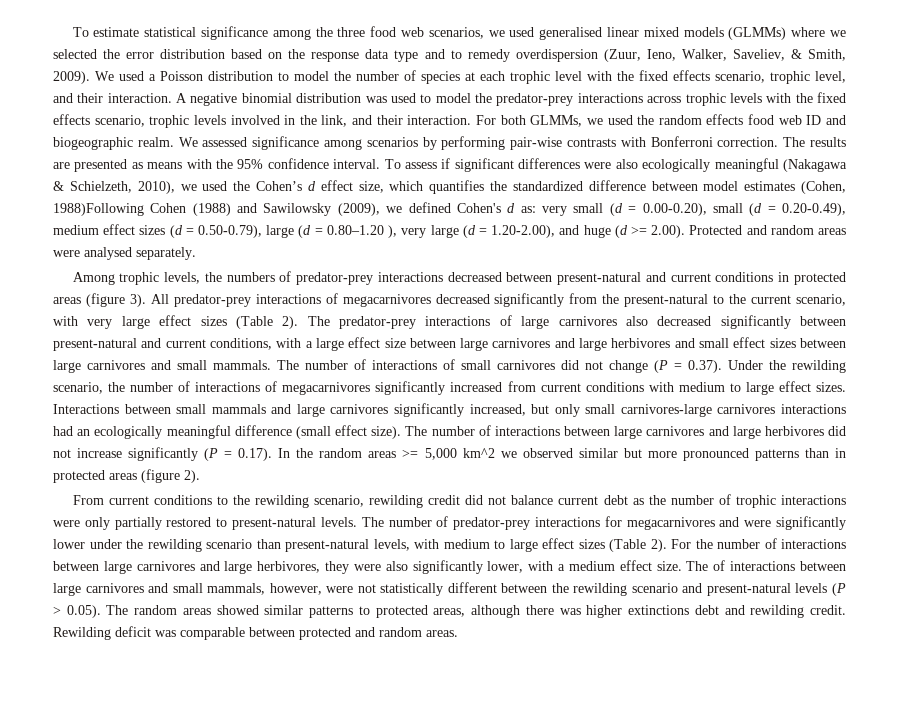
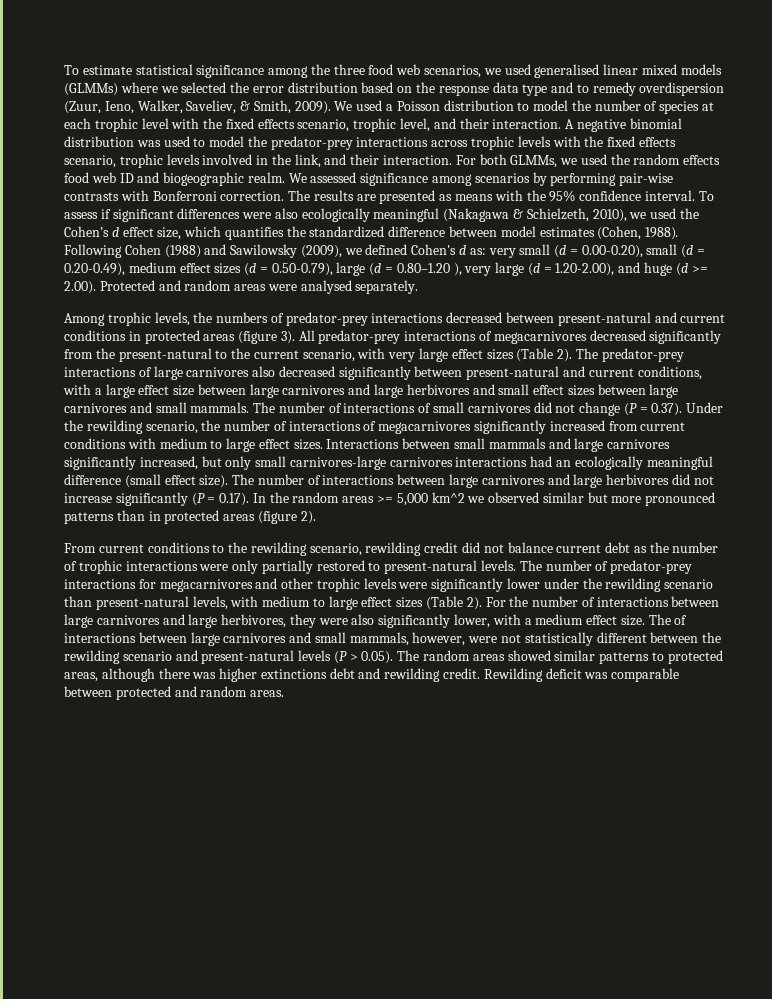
- To assess if significant differences were also ecologically meaningful (Nakagawa & Schielzeth, 2010), we used the Cohen’s d effect size, which quantifies the standardized difference between model estimates (Cohen, 1988)Following Cohen (1988) and Sawilowsky (2009), we defined Cohen's d as:
+ To assess if significant differences were also ecologically meaningful (Nakagawa & Schielzeth, 2010), we used the Cohen’s d effect size, which quantifies the standardized difference between model estimates (Cohen, 1988). Following Cohen (1988) and Sawilowsky (2009), we defined Cohen's d as:
- The number of predator-prey interactions for megacarnivores and were significantly lower under the rewilding scenario than present-natural levels, with medium to large effect sizes (Table 2).
+ The number of predator-prey interactions for megacarnivores and other trophic levels were significantly lower under the rewilding scenario than present-natural levels, with medium to large effect sizes (Table 2).

